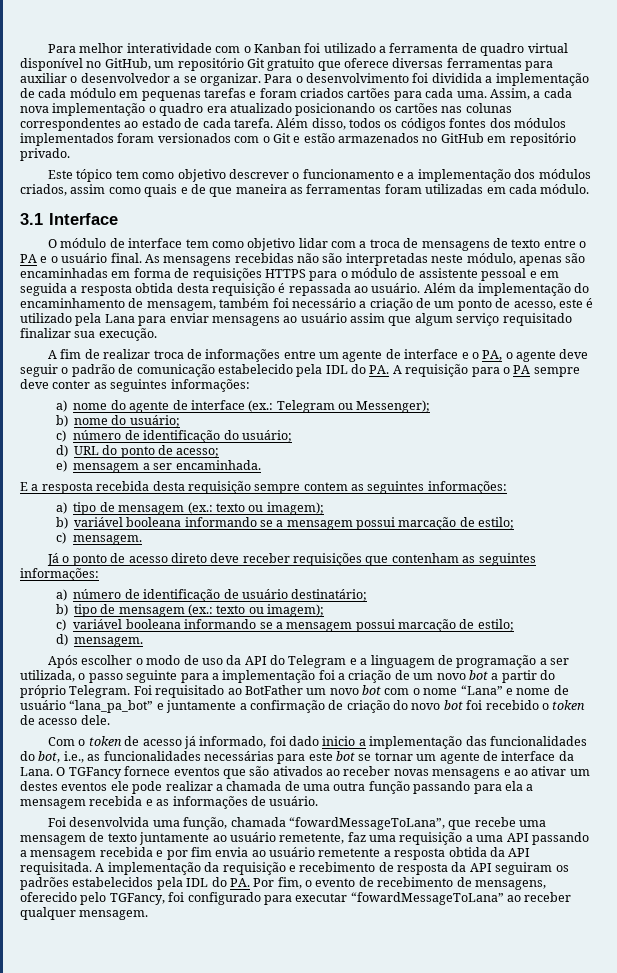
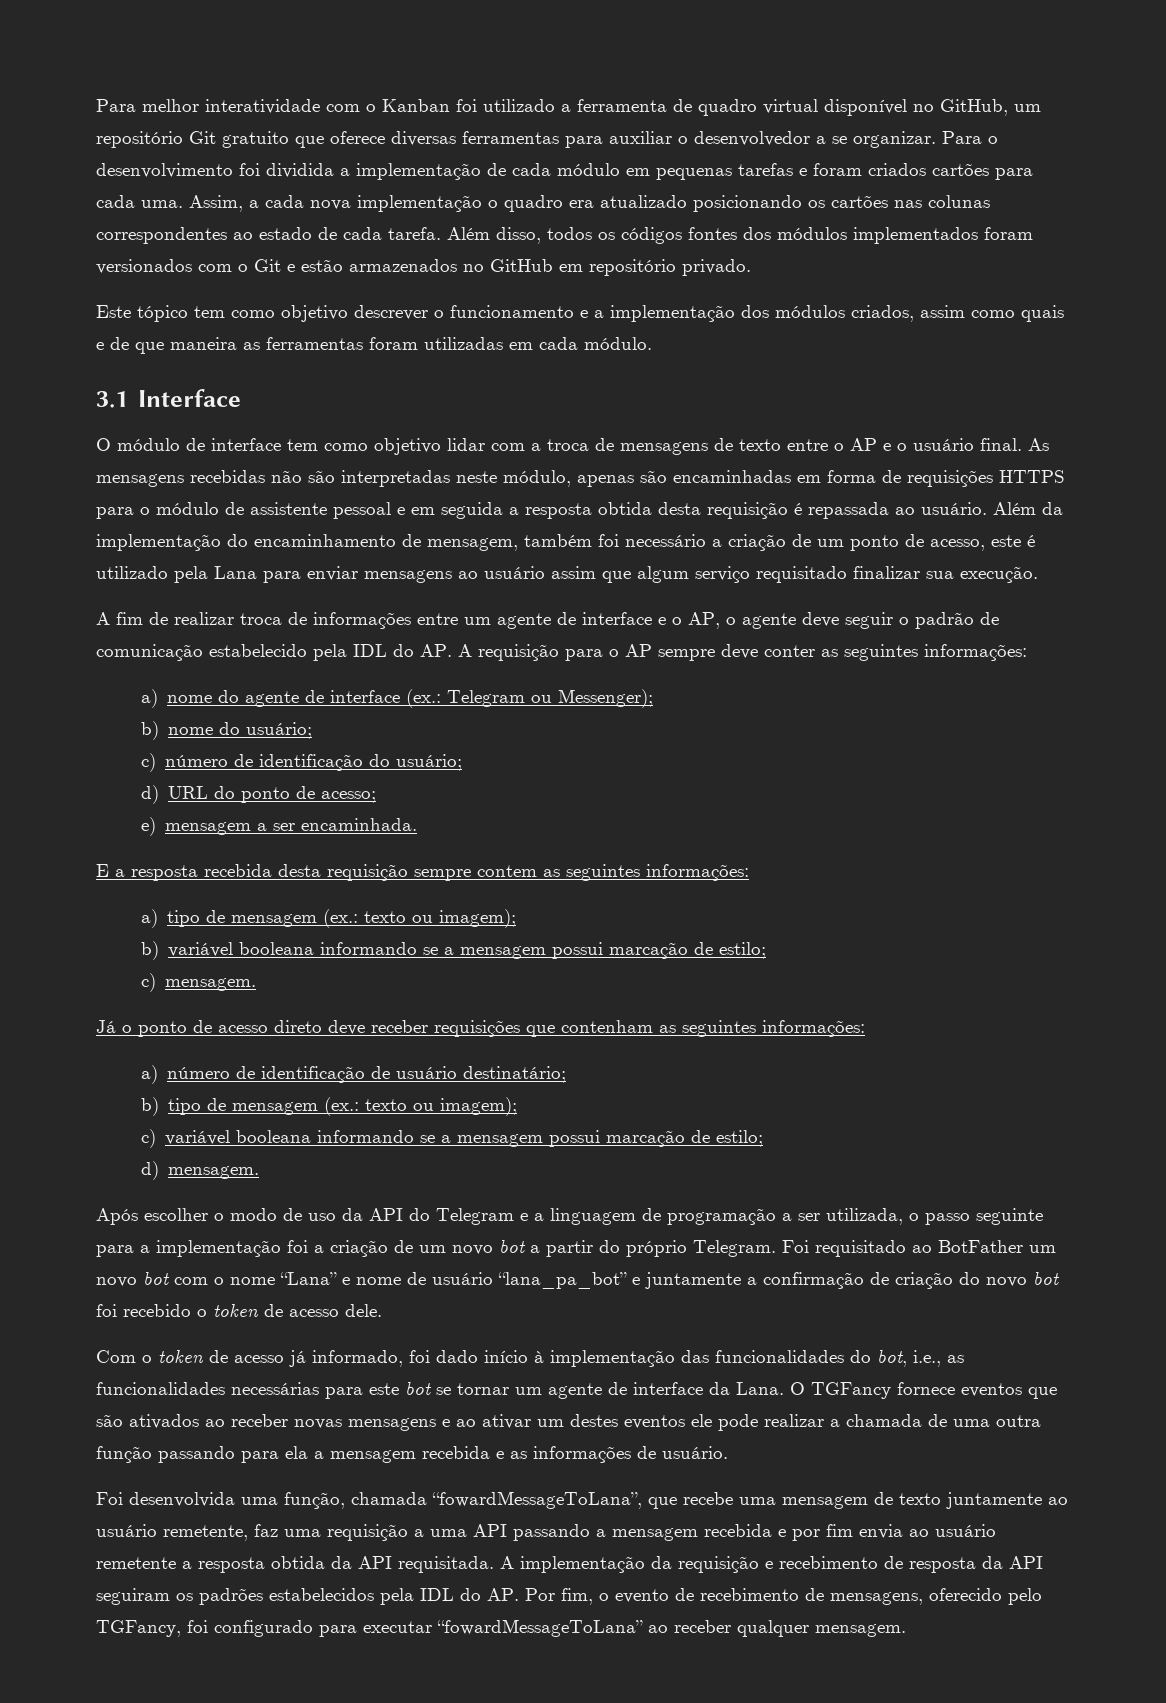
- O módulo de interface tem como objetivo lidar com a troca de mensagens de texto entre o PA e o usuário final.
+ O módulo de interface tem como objetivo lidar com a troca de mensagens de texto entre o AP e o usuário final.
- A fim de realizar troca de informações entre um agente de interface e o PA, o agente deve seguir o padrão de comunicação estabelecido pela IDL do PA. A requisição para o PA sempre deve conter as seguintes informações:
+ A fim de realizar troca de informações entre um agente de interface e o AP, o agente deve seguir o padrão de comunicação estabelecido pela IDL do AP. A requisição para o AP sempre deve conter as seguintes informações:
- Com o token de acesso já informado, foi dado inicio a implementação das funcionalidades do bot, i.e., as funcionalidades necessárias para este bot se tornar um agente de interface da Lana.
+ Com o token de acesso já informado, foi dado início à implementação das funcionalidades do bot, i.e., as funcionalidades necessárias para este bot se tornar um agente de interface da Lana.
- A implementação da requisição e recebimento de resposta da API seguiram os padrões estabelecidos pela IDL do PA. Por fim, o evento de recebimento de mensagens, oferecido pelo TGFancy, foi configurado para executar “fowardMessageToLana” ao receber qualquer mensagem.
+ A implementação da requisição e recebimento de resposta da API seguiram os padrões estabelecidos pela IDL do AP. Por fim, o evento de recebimento de mensagens, oferecido pelo TGFancy, foi configurado para executar “fowardMessageToLana” ao receber qualquer mensagem.

